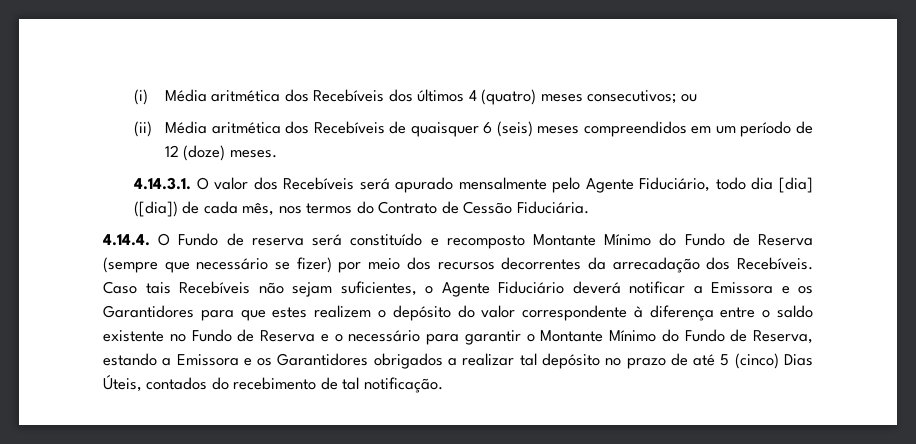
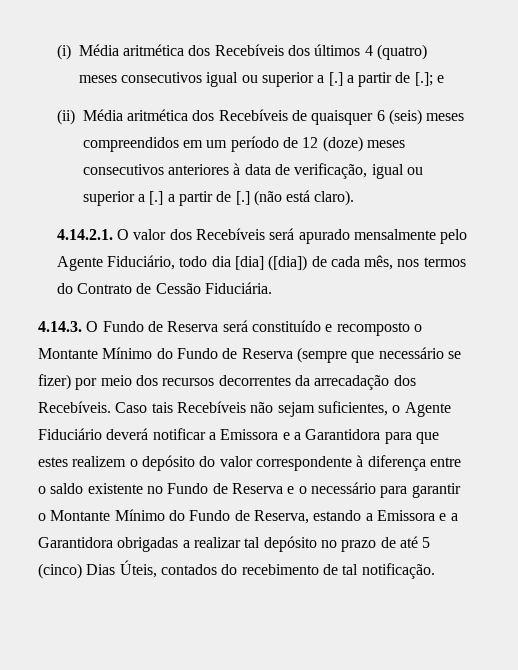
- (i) Média aritmética dos Recebíveis dos últimos 4 (quatro) meses consecutivos; ou
+ (i) Média aritmética dos Recebíveis dos últimos 4 (quatro) meses consecutivos igual ou superior a [.] a partir de [.]; e
- (ii) Média aritmética dos Recebíveis de quaisquer 6 (seis) meses compreendidos em um período de 12 (doze) meses.
- 4.14.3.1. O valor dos Recebíveis será apurado mensalmente pelo Agente Fiduciário, todo dia [dia] ([dia]) de cada mês, nos termos do Contrato de Cessão Fiduciária.
+ (ii) Média aritmética dos Recebíveis de quaisquer 6 (seis) meses compreendidos em um período de 12 (doze) meses consecutivos anteriores à data de verificação, igual ou superior a [.] a partir de [.] (não está claro).
+ 4.14.2.1. O valor dos Recebíveis será apurado mensalmente pelo Agente Fiduciário, todo dia [dia] ([dia]) de cada mês, nos termos do Contrato de Cessão Fiduciária.
- 4.14.4. O Fundo de reserva será constituído e recomposto Montante Mínimo do Fundo de Reserva (sempre que necessário se fizer) por meio dos recursos decorrentes da arrecadação dos Recebíveis.
+ 4.14.3. O Fundo de Reserva será constituído e recomposto o Montante Mínimo do Fundo de Reserva (sempre que necessário se fizer) por meio dos recursos decorrentes da arrecadação dos Recebíveis.
- Caso tais Recebíveis não sejam suficientes, o Agente Fiduciário deverá notificar a Emissora e os Garantidores para que estes realizem o depósito do valor correspondente à diferença entre o saldo existente no Fundo de Reserva e o necessário para garantir o Montante Mínimo do Fundo de Reserva, estando a Emissora e os Garantidores obrigados a realizar tal depósito no prazo de até 5 (cinco) Dias Úteis, contados do recebimento de tal notificação.
+ Caso tais Recebíveis não sejam suficientes, o Agente Fiduciário deverá notificar a Emissora e a Garantidora para que estes realizem o depósito do valor correspondente à diferença entre o saldo existente no Fundo de Reserva e o necessário para garantir o Montante Mínimo do Fundo de Reserva, estando a Emissora e a Garantidora obrigadas a realizar tal depósito no prazo de até 5 (cinco) Dias Úteis, contados do recebimento de tal notificação.

